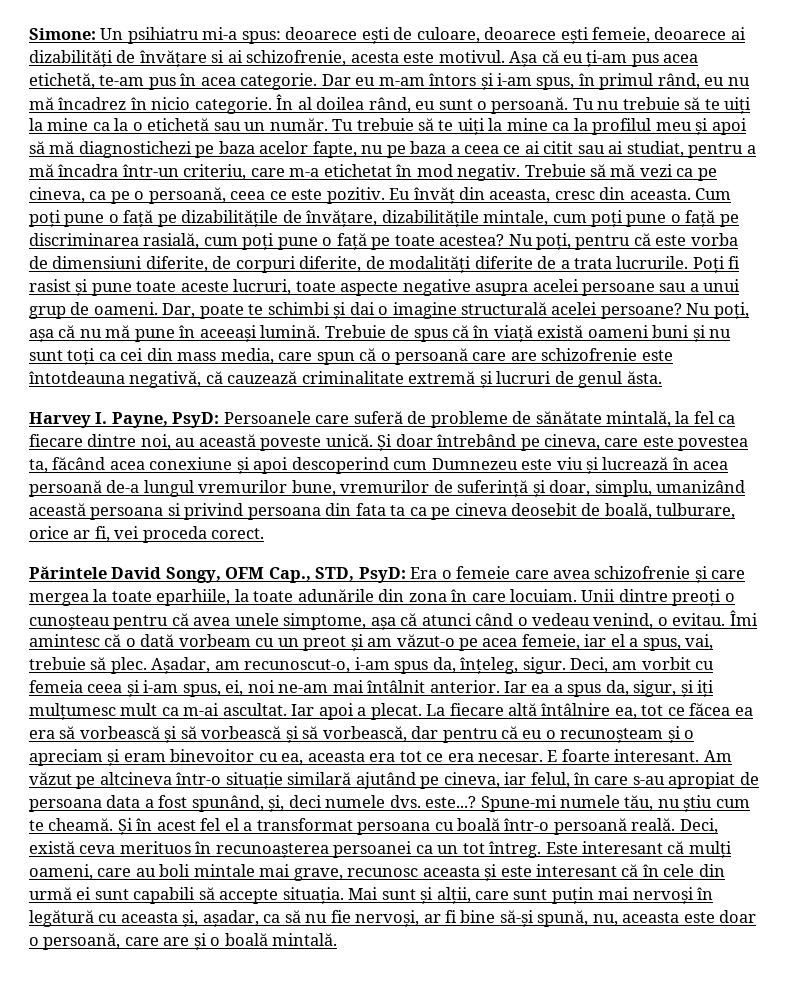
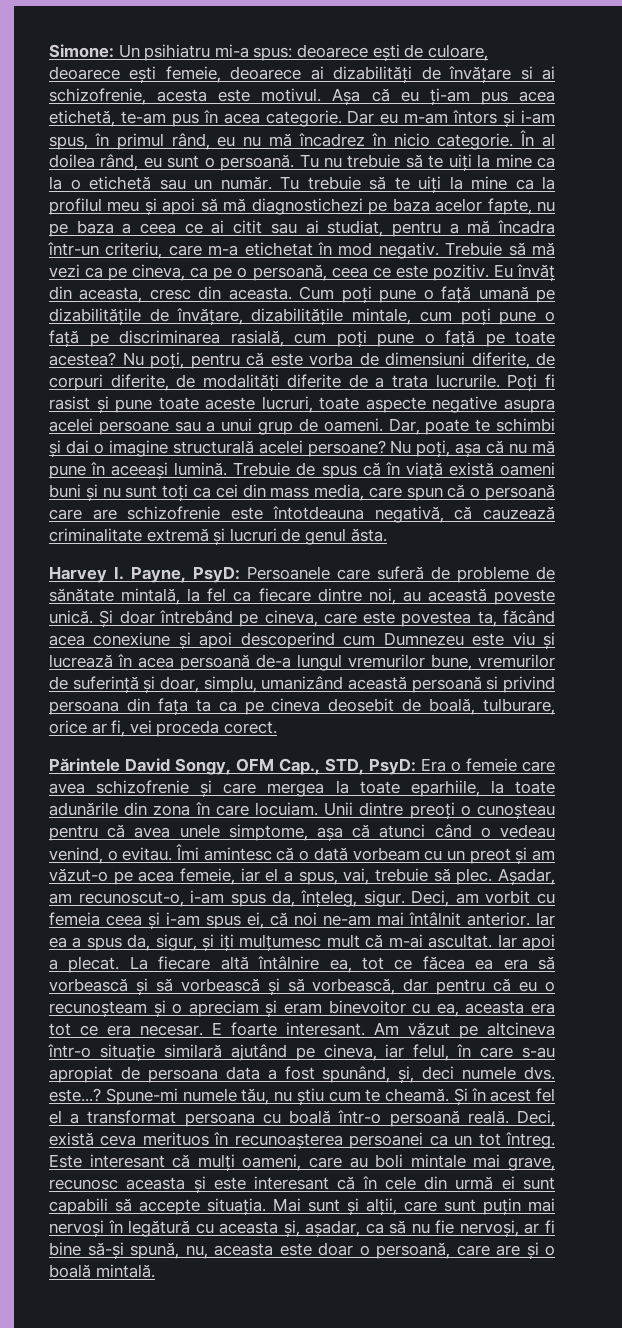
- Cum poți pune o față pe dizabilitățile de învățare, dizabilitățile mintale, cum poți pune o față pe discriminarea rasială, cum poți pune o față pe toate acestea?
+ Cum poți pune o față umană pe dizabilitățile de învățare, dizabilitățile mintale, cum poți pune o față pe discriminarea rasială, cum poți pune o față pe toate acestea?
- Și doar întrebând pe cineva, care este povestea ta, făcând acea conexiune și apoi descoperind cum Dumnezeu este viu și lucrează în acea persoană de-a lungul vremurilor bune, vremurilor de suferință și doar, simplu, umanizând această persoana si privind persoana din fata ta ca pe cineva deosebit de boală, tulburare, orice ar fi, vei proceda corect.
+ Și doar întrebând pe cineva, care este povestea ta, făcând acea conexiune și apoi descoperind cum Dumnezeu este viu și lucrează în acea persoană de-a lungul vremurilor bune, vremurilor de suferință și doar, simplu, umanizând această persoană si privind persoana din fața ta ca pe cineva deosebit de boală, tulburare, orice ar fi, vei proceda corect.
- Deci, am vorbit cu femeia ceea și i-am spus, ei, noi ne-am mai întâlnit anterior.
+ Deci, am vorbit cu femeia ceea și i-am spus ei, că noi ne-am mai întâlnit anterior.
- Iar ea a spus da, sigur, și iți mulțumesc mult ca m-ai ascultat.
+ Iar ea a spus da, sigur, și iți mulțumesc mult că m-ai ascultat.

